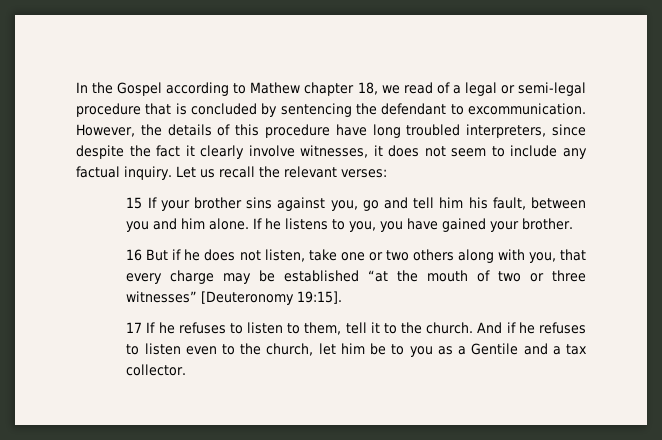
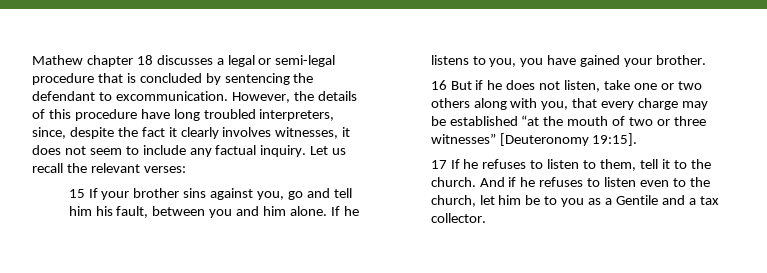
- In the Gospel according to Mathew chapter 18, we read of a legal or semi-legal procedure that is concluded by sentencing the defendant to excommunication.
+ Mathew chapter 18 discusses a legal or semi-legal procedure that is concluded by sentencing the defendant to excommunication.
- However, the details of this procedure have long troubled interpreters, since despite the fact it clearly involve witnesses, it does not seem to include any factual inquiry.
+ However, the details of this procedure have long troubled interpreters, since, despite the fact it clearly involves witnesses, it does not seem to include any factual inquiry.

